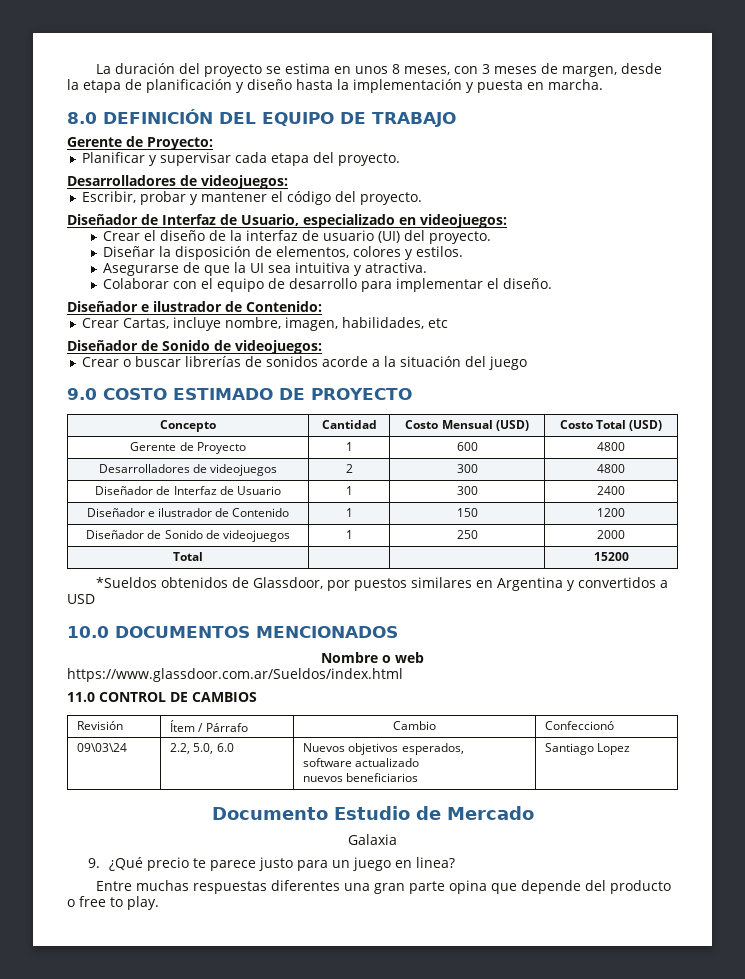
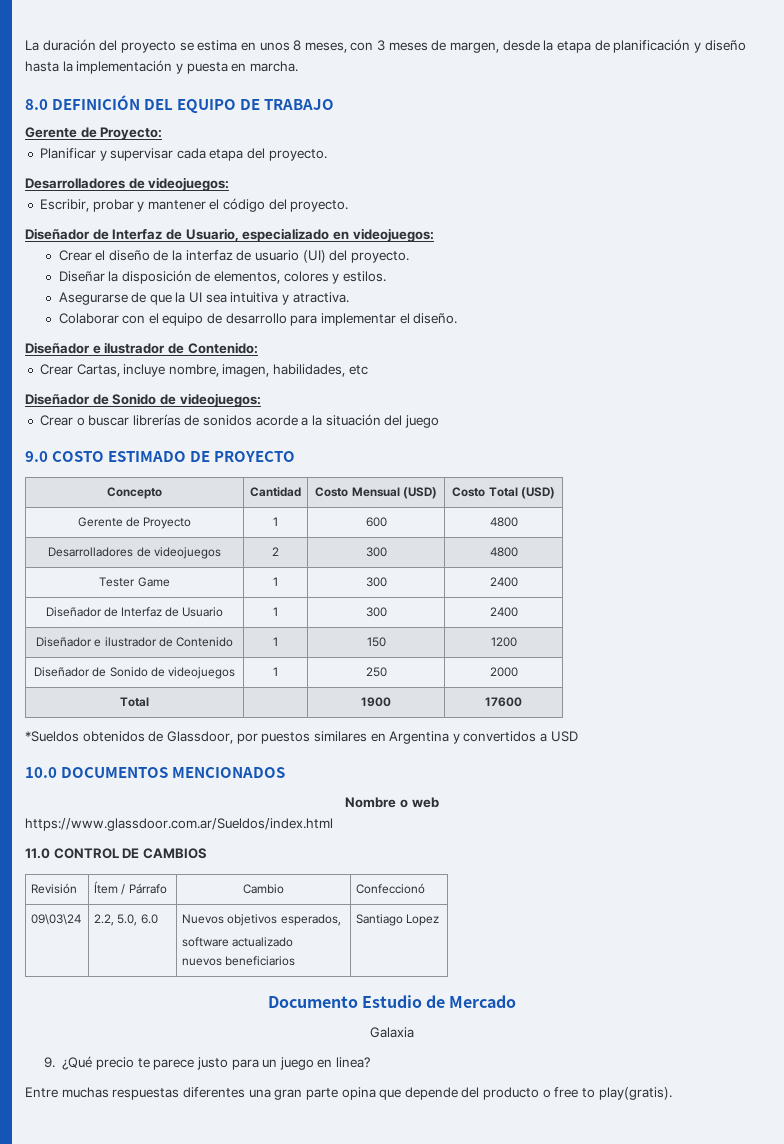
+ Tester Game | 1 | 300 | 2400
- Total | | | 15200
+ Total | | 1900 | 17600
- Entre muchas respuestas diferentes una gran parte opina que depende del producto o free to play.
+ Entre muchas respuestas diferentes una gran parte opina que depende del producto o free to play(gratis).

